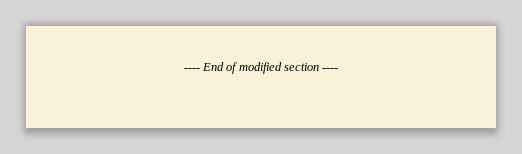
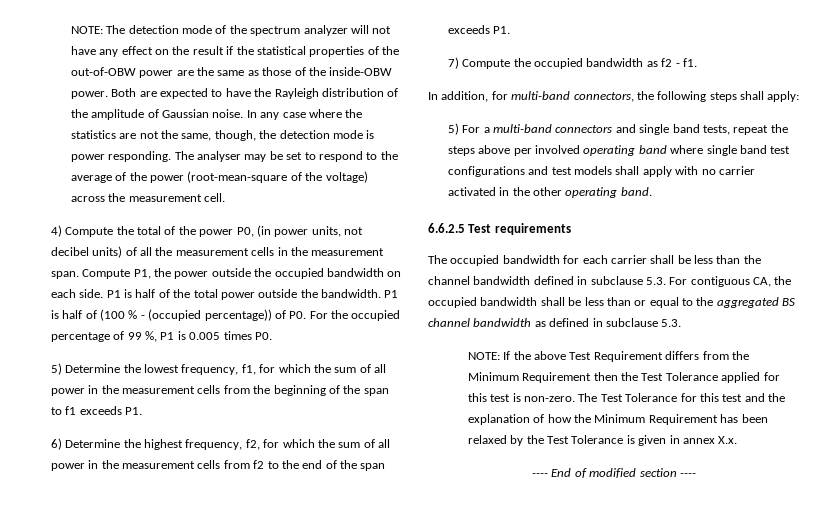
+ NOTE: The detection mode of the spectrum analyzer will not have any effect on the result if the statistical properties of the out-of-OBW power are the same as those of the inside-OBW power. Both are expected to have the Rayleigh distribution of the amplitude of Gaussian noise. In any case where the statistics are not the same, though, the detection mode is power responding. The analyser may be set to respond to the average of the power (root-mean-square of the voltage) across the measurement cell.
+ 4) Compute the total of the power P0, (in power units, not decibel units) of all the measurement cells in the measurement span. Compute P1, the power outside the occupied bandwidth on each side. P1 is half of the total power outside the bandwidth. P1 is half of (100 % - (occupied percentage)) of P0. For the occupied percentage of 99 %, P1 is 0.005 times P0.
+ 5) Determine the lowest frequency, f1, for which the sum of all power in the measurement cells from the beginning of the span to f1 exceeds P1.
+ 6) Determine the highest frequency, f2, for which the sum of all power in the measurement cells from f2 to the end of the span exceeds P1.
+ 7) Compute the occupied bandwidth as f2 - f1.
+ In addition, for multi-band connectors, the following steps shall apply:
+ 5) For a multi-band connectors and single band tests, repeat the steps above per involved operating band where single band test configurations and test models shall apply with no carrier activated in the other operating band.
+ 6.6.2.5 Test requirements
+ The occupied bandwidth for each carrier shall be less than the channel bandwidth defined in subclause 5.3. For contiguous CA, the occupied bandwidth shall be less than or equal to the aggregated BS channel bandwidth as defined in subclause 5.3.
+ NOTE: If the above Test Requirement differs from the Minimum Requirement then the Test Tolerance applied for this test is non-zero. The Test Tolerance for this test and the explanation of how the Minimum Requirement has been relaxed by the Test Tolerance is given in annex X.x.

